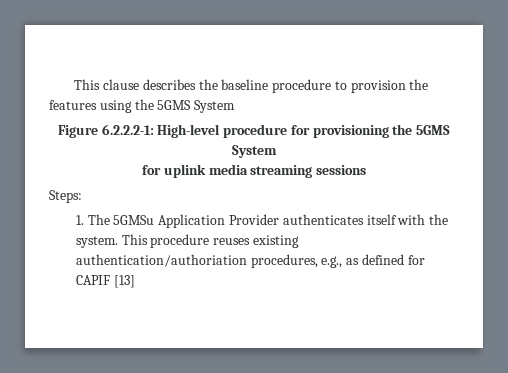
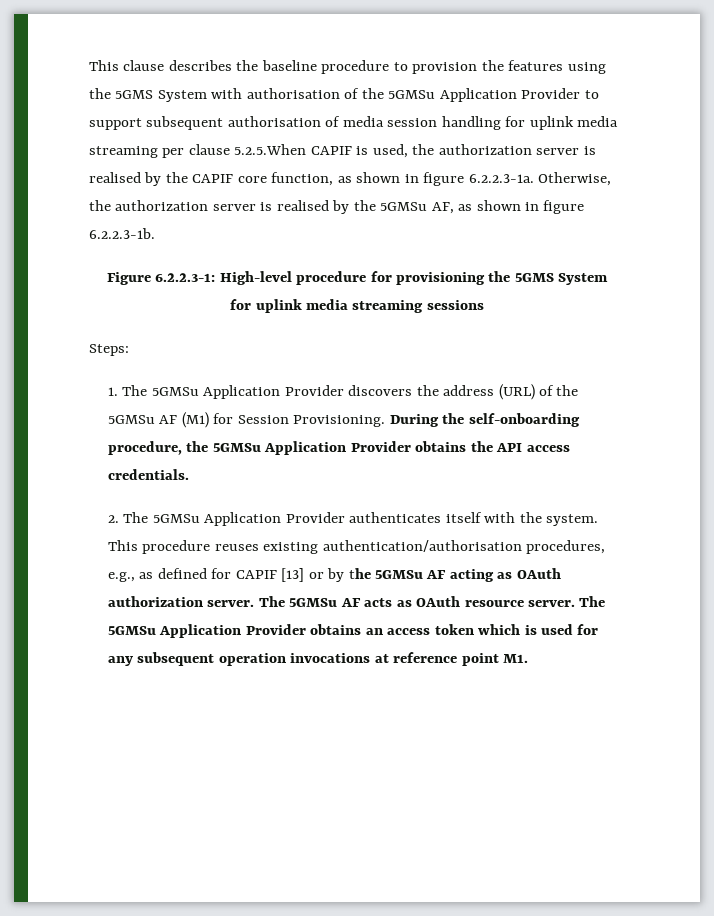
- This clause describes the baseline procedure to provision the features using the 5GMS System
+ This clause describes the baseline procedure to provision the features using the 5GMS System with authorisation of the 5GMSu Application Provider to support subsequent authorisation of media session handling for uplink media streaming per clause 5.2.5.When CAPIF is used, the authorization server is realised by the CAPIF core function, as shown in figure 6.2.2.3-1a. Otherwise, the authorization server is realised by the 5GMSu AF, as shown in figure 6.2.2.3-1b.
- Figure 6.2.2.2-1: High-level procedure for provisioning the 5GMS System
+ Figure 6.2.2.3-1: High-level procedure for provisioning the 5GMS System
- 1. The 5GMSu Application Provider authenticates itself with the system.
+ 1. The 5GMSu Application Provider discovers the address (URL) of the 5GMSu AF (M1) for Session Provisioning. During the self-onboarding procedure, the 5GMSu Application Provider obtains the API access credentials.
+ 2. The 5GMSu Application Provider authenticates itself with the system.
- This procedure reuses existing authentication/authoriation procedures, e.g., as defined for CAPIF [13]
+ This procedure reuses existing authentication/authorisation procedures, e.g., as defined for CAPIF [13] or by the 5GMSu AF acting as OAuth authorization server. The 5GMSu AF acts as OAuth resource server. The 5GMSu Application Provider obtains an access token which is used for any subsequent operation invocations at reference point M1.

